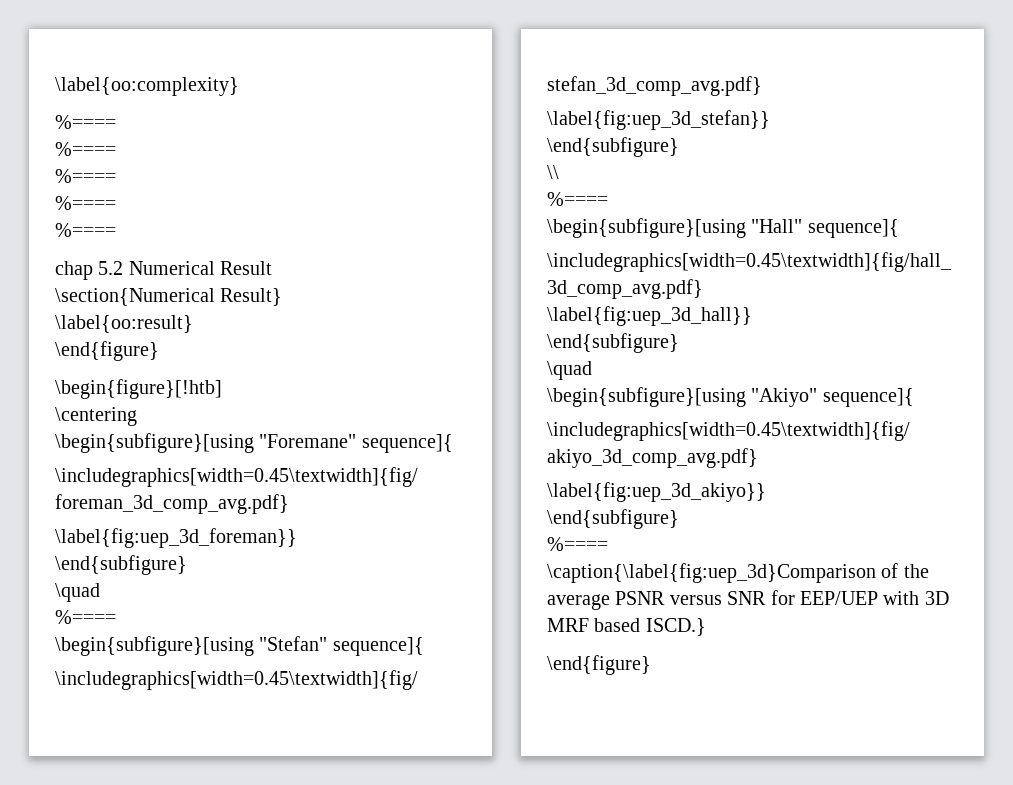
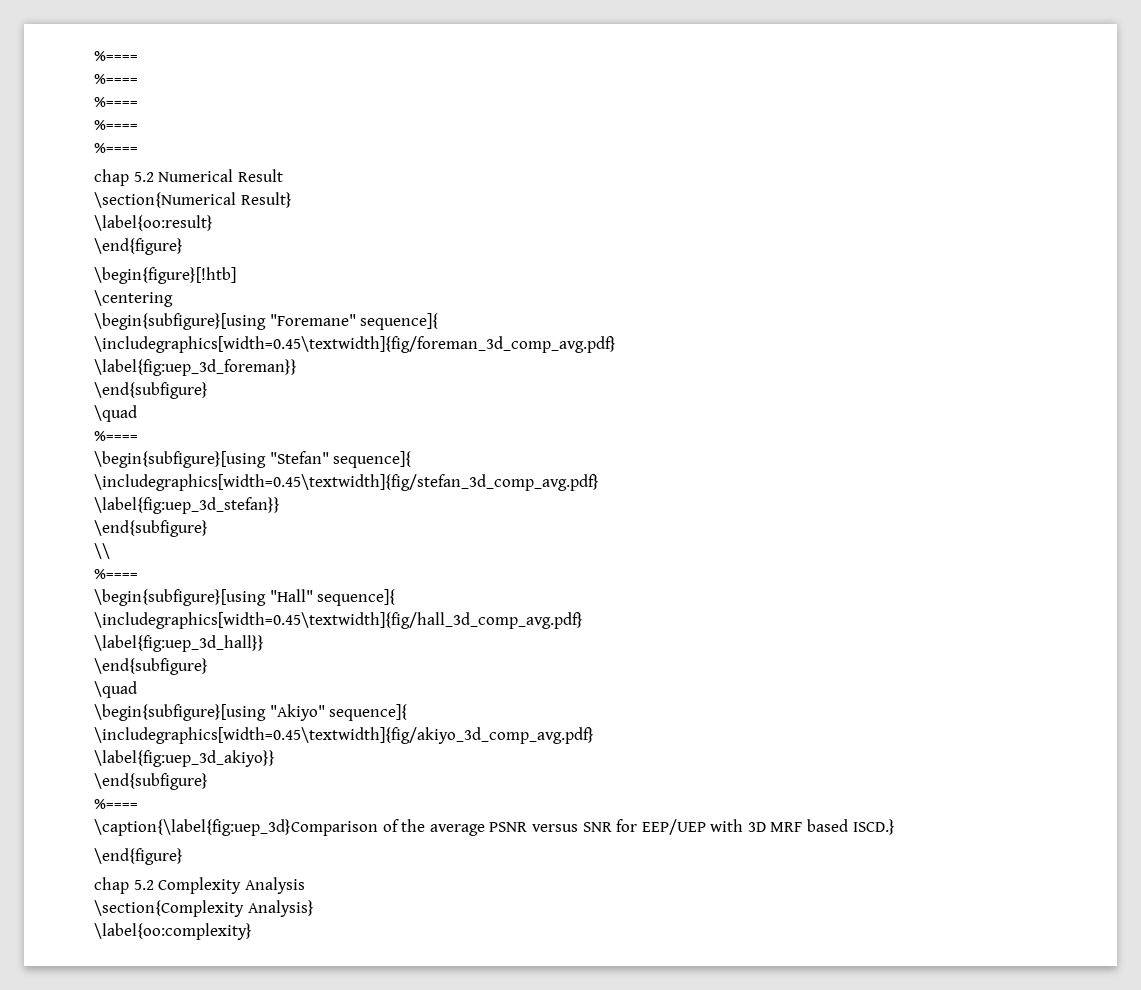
- \label{oo:complexity}
+ chap 5.2 Complexity Analysis
+ \section{Complexity Analysis}
+ \label{oo:complexity}

